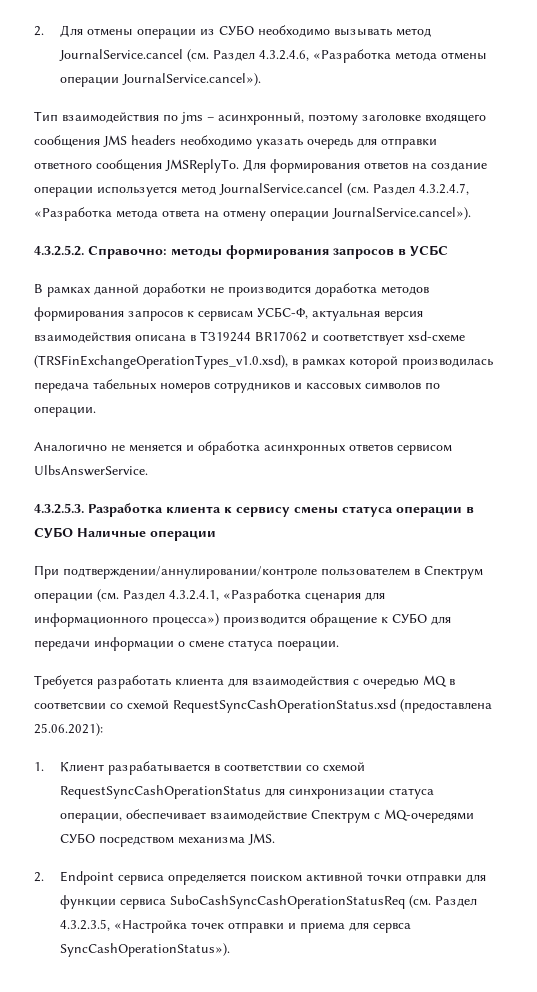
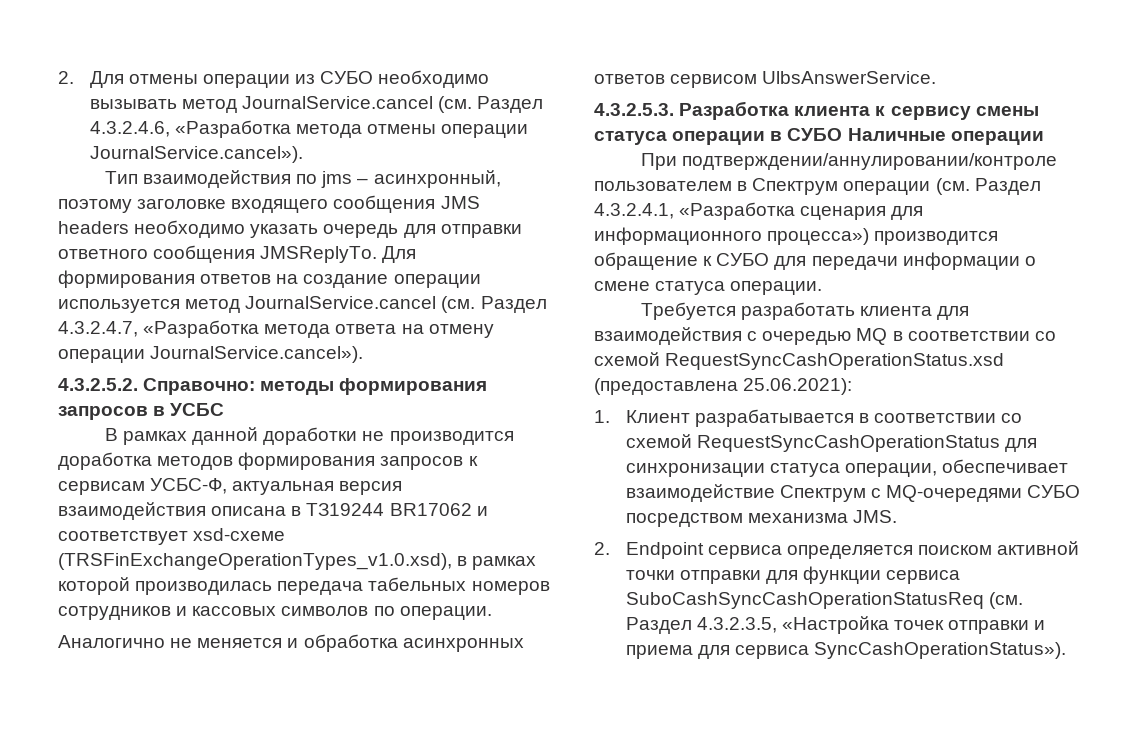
- При подтверждении/аннулировании/контроле пользователем в Спектрум операции (см. Раздел 4.3.2.4.1, «Разработка сценария для информационного процесса») производится обращение к СУБО для передачи информации о смене статуса поерации.
+ При подтверждении/аннулировании/контроле пользователем в Спектрум операции (см. Раздел 4.3.2.4.1, «Разработка сценария для информационного процесса») производится обращение к СУБО для передачи информации о смене статуса операции.
- Требуется разработать клиента для взаимодействия с очередью MQ в соответсвии со схемой RequestSyncCashOperationStatus.xsd (предоставлена 25.06.2021):
+ Требуется разработать клиента для взаимодействия с очередью MQ в соответствии со схемой RequestSyncCashOperationStatus.xsd (предоставлена 25.06.2021):
- 2. Endpoint сервиса определяется поиском активной точки отправки для функции сервиса SuboCashSyncCashOperationStatusReq (см. Раздел 4.3.2.3.5, «Настройка точек отправки и приема для сервса SyncCashOperationStatus»).
+ 2. Endpoint сервиса определяется поиском активной точки отправки для функции сервиса SuboCashSyncCashOperationStatusReq (см. Раздел 4.3.2.3.5, «Настройка точек отправки и приема для сервиса SyncCashOperationStatus»).

